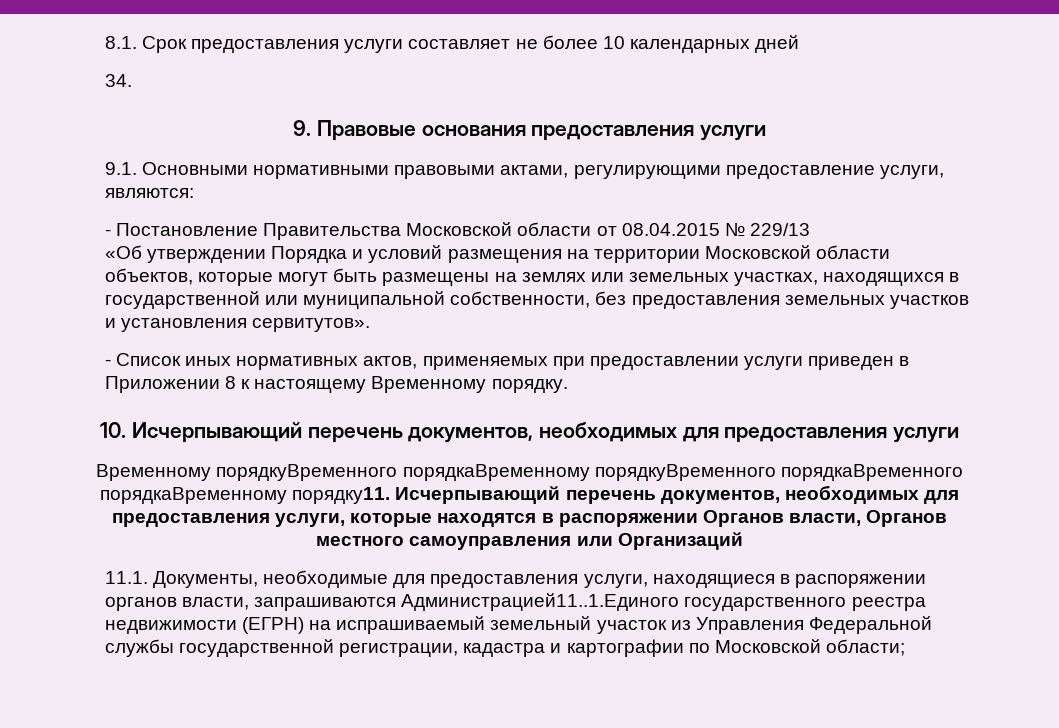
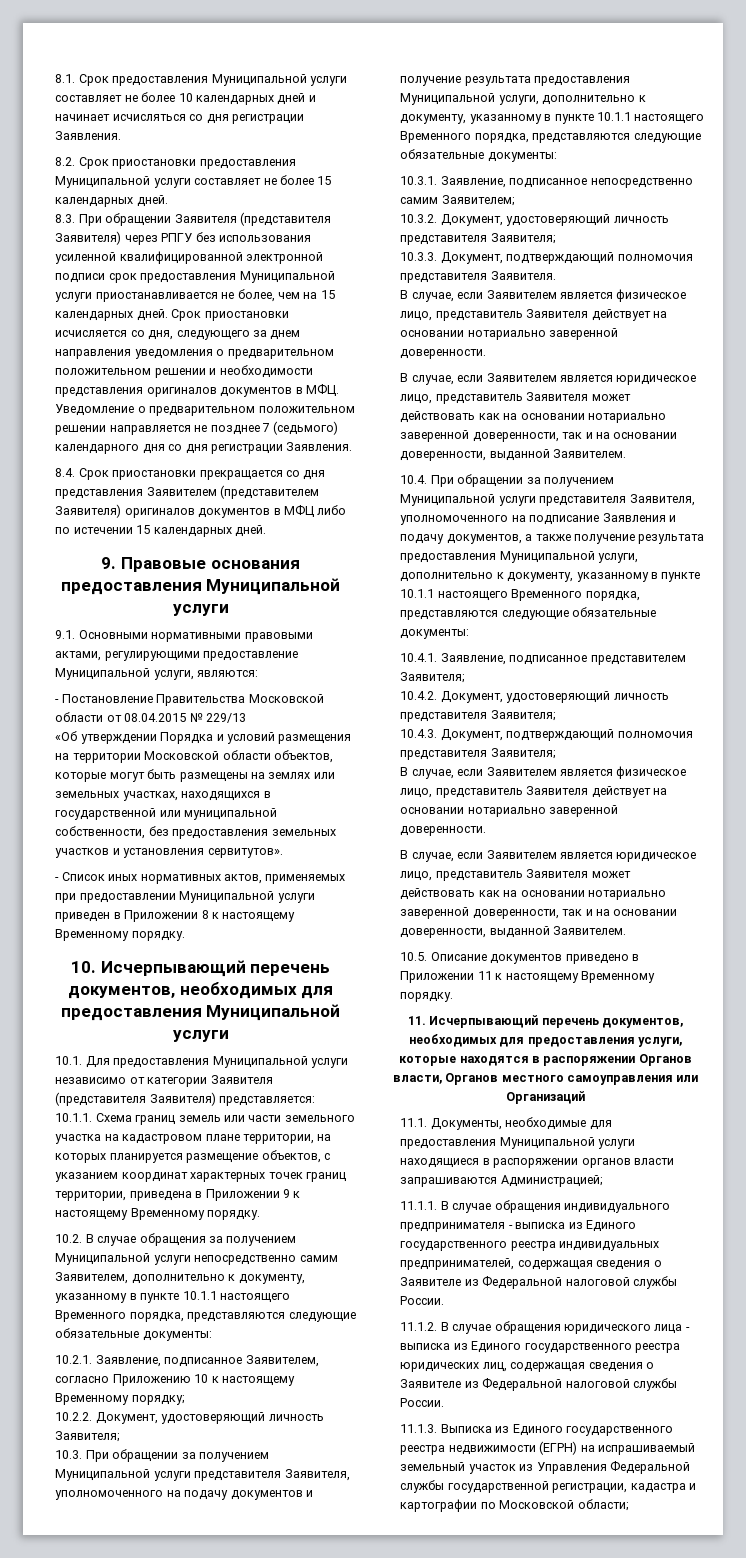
- 8.1. Срок предоставления услуги составляет не более 10 календарных дней
- 34.
+ 8.1. Срок предоставления Муниципальной услуги составляет не более 10 календарных дней и начинает исчисляться со дня регистрации Заявления.
+ 8.2. Срок приостановки предоставления Муниципальной услуги составляет не более 15 календарных дней.
+ 8.3. При обращении Заявителя (представителя Заявителя) через РПГУ без использования усиленной квалифицированной электронной подписи срок предоставления Муниципальной услуги приостанавливается не более, чем на 15 календарных дней. Срок приостановки исчисляется со дня, следующего за днем направления уведомления о предварительном положительном решении и необходимости представления оригиналов документов в МФЦ. Уведомление о предварительном положительном решении направляется не позднее 7 (седьмого) календарного дня со дня регистрации Заявления.
+ 8.4. Срок приостановки прекращается со дня представления Заявителем (представителем Заявителя) оригиналов документов в МФЦ либо по истечении 15 календарных дней.
- 9. Правовые основания предоставления услуги
+ 9. Правовые основания предоставления Муниципальной услуги
- 9.1. Основными нормативными правовыми актами, регулирующими предоставление услуги, являются:
+ 9.1. Основными нормативными правовыми актами, регулирующими предоставление Муниципальной услуги, являются:
- - Список иных нормативных актов, применяемых при предоставлении услуги приведен в Приложении 8 к настоящему Временному порядку.
+ - Список иных нормативных актов, применяемых при предоставлении Муниципальной услуги приведен в Приложении 8 к настоящему Временному порядку.
- 10. Исчерпывающий перечень документов, необходимых для предоставления услуги
- Временному порядкуВременного порядкаВременному порядкуВременного порядкаВременного порядкаВременному порядку11. Исчерпывающий перечень документов, необходимых для предоставления услуги, которые находятся в распоряжении Органов власти, Органов местного самоуправления или Организаций
+ 10. Исчерпывающий перечень документов, необходимых для предоставления Муниципальной услуги
+ 10.1. Для предоставления Муниципальной услуги независимо от категории Заявителя (представителя Заявителя) представляется:
+ 10.1.1. Схема границ земель или части земельного участка на кадастровом плане территории, на которых планируется размещение объектов, с указанием координат характерных точек границ территории, приведена в Приложении 9 к настоящему Временному порядку.
+ 10.2. В случае обращения за получением Муниципальной услуги непосредственно самим Заявителем, дополнительно к документу, указанному в пункте 10.1.1 настоящего Временного порядка, представляются следующие обязательные документы:
+ 10.2.1. Заявление, подписанное Заявителем, согласно Приложению 10 к настоящему Временному порядку;
+ 10.2.2. Документ, удостоверяющий личность Заявителя;
+ 10.3. При обращении за получением Муниципальной услуги представителя Заявителя, уполномоченного на подачу документов и получение результата предоставления Муниципальной услуги, дополнительно к документу, указанному в пункте 10.1.1 настоящего Временного порядка, представляются следующие обязательные документы:
+ 10.3.1. Заявление, подписанное непосредственно самим Заявителем;
+ 10.3.2. Документ, удостоверяющий личность представителя Заявителя;
+ 10.3.3. Документ, подтверждающий полномочия представителя Заявителя.
+ В случае, если Заявителем является физическое лицо, представитель Заявителя действует на основании нотариально заверенной доверенности.
+ В случае, если Заявителем является юридическое лицо, представитель Заявителя может действовать как на основании нотариально заверенной доверенности, так и на основании доверенности, выданной Заявителем.
+ 10.4. При обращении за получением Муниципальной услуги представителя Заявителя, уполномоченного на подписание Заявления и подачу документов, а также получение результата предоставления Муниципальной услуги, дополнительно к документу, указанному в пункте 10.1.1 настоящего Временного порядка, представляются следующие обязательные документы:
+ 10.4.1. Заявление, подписанное представителем Заявителя;
+ 10.4.2. Документ, удостоверяющий личность представителя Заявителя;
+ 10.4.3. Документ, подтверждающий полномочия представителя Заявителя;
+ В случае, если Заявителем является физическое лицо, представитель Заявителя действует на основании нотариально заверенной доверенности.
+ В случае, если Заявителем является юридическое лицо, представитель Заявителя может действовать как на основании нотариально заверенной доверенности, так и на основании доверенности, выданной Заявителем.
+ 10.5. Описание документов приведено в Приложении 11 к настоящему Временному порядку.
+ 11. Исчерпывающий перечень документов, необходимых для предоставления услуги, которые находятся в распоряжении Органов власти, Органов местного самоуправления или Организаций
- 11.1. Документы, необходимые для предоставления услуги, находящиеся в распоряжении органов власти, запрашиваются Администрацией11..1.Единого государственного реестра недвижимости (ЕГРН) на испрашиваемый земельный участок из Управления Федеральной службы государственной регистрации, кадастра и картографии по Московской области;
+ 11.1. Документы, необходимые для предоставления Муниципальной услуги находящиеся в распоряжении органов власти запрашиваются Администрацией;
+ 11.1.1. В случае обращения индивидуального предпринимателя - выписка из Единого государственного реестра индивидуальных предпринимателей, содержащая сведения о Заявителе из Федеральной налоговой службы России.
+ 11.1.2. В случае обращения юридического лица - выписка из Единого государственного реестра юридических лиц, содержащая сведения о Заявителе из Федеральной налоговой службы России.
+ 11.1.3. Выписка из Единого государственного реестра недвижимости (ЕГРН) на испрашиваемый земельный участок из Управления Федеральной службы государственной регистрации, кадастра и картографии по Московской области;

